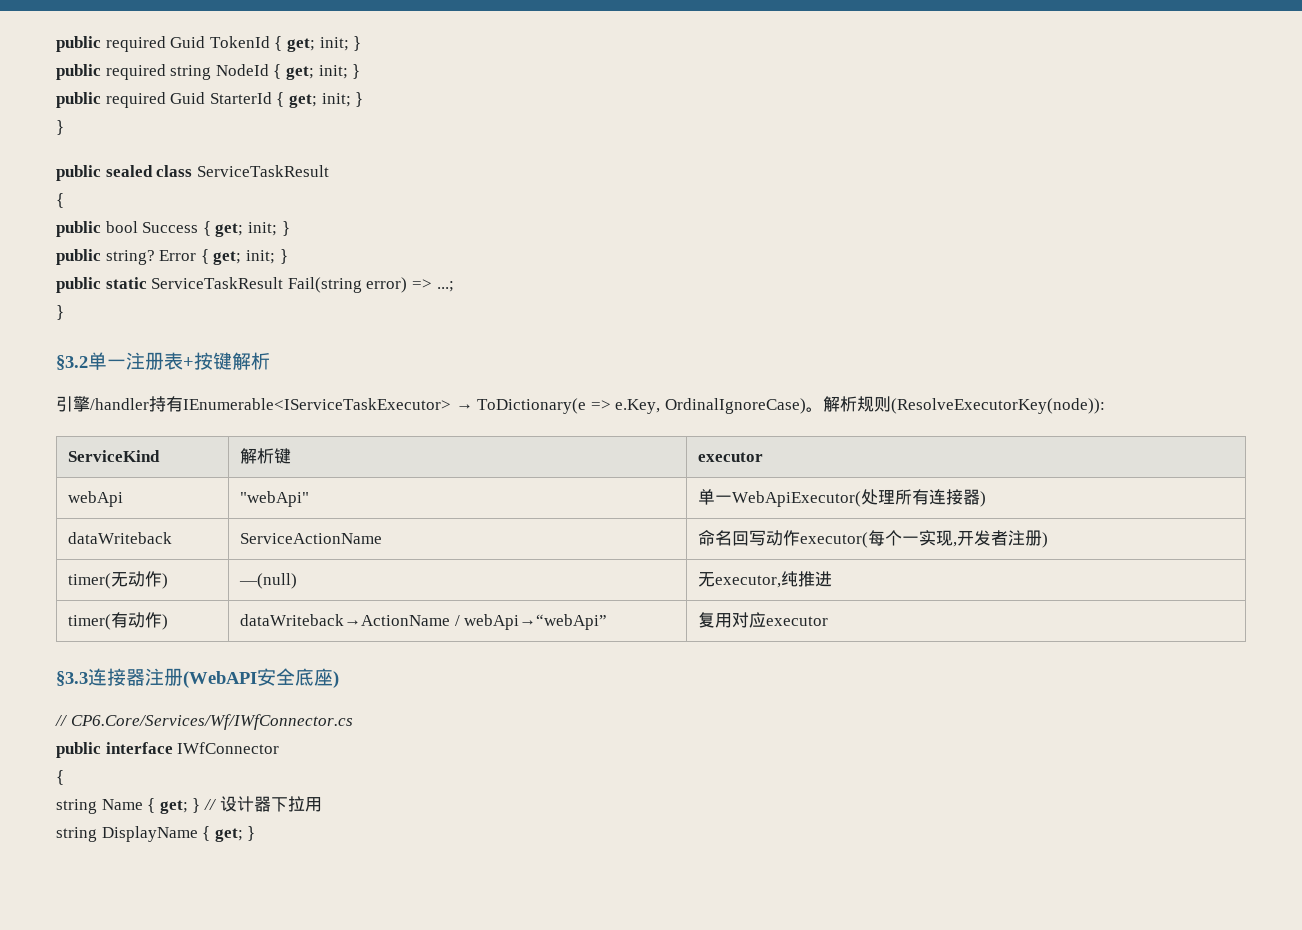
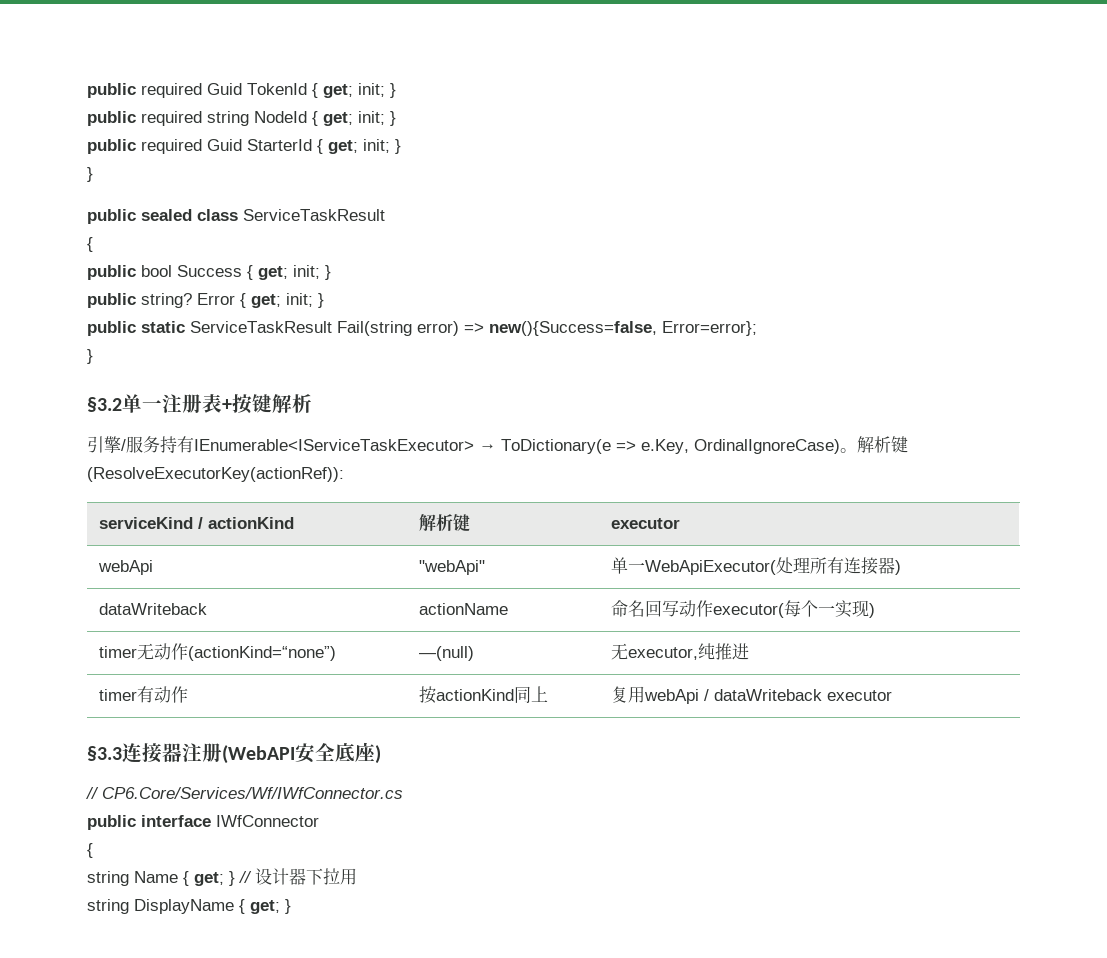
- public static ServiceTaskResult Fail(string error) => ...;
+ public static ServiceTaskResult Fail(string error) => new(){Success=false, Error=error};
- 引擎/handler持有IEnumerable<IServiceTaskExecutor> → ToDictionary(e => e.Key, OrdinalIgnoreCase)。
+ 引擎/服务持有IEnumerable<IServiceTaskExecutor> → ToDictionary(e => e.Key, OrdinalIgnoreCase)。
- 解析规则(ResolveExecutorKey(node)):
- ServiceKind | 解析键 | executor
+ 解析键(ResolveExecutorKey(actionRef)):
+ serviceKind / actionKind | 解析键 | executor
- dataWriteback | ServiceActionName | 命名回写动作executor(每个一实现,开发者注册)
- timer(无动作) | —(null) | 无executor,纯推进
+ dataWriteback | actionName | 命名回写动作executor(每个一实现)
+ timer无动作(actionKind=“none”) | —(null) | 无executor,纯推进
- timer(有动作) | dataWriteback→ActionName / webApi→“webApi” | 复用对应executor
+ timer有动作 | 按actionKind同上 | 复用webApi / dataWriteback executor

